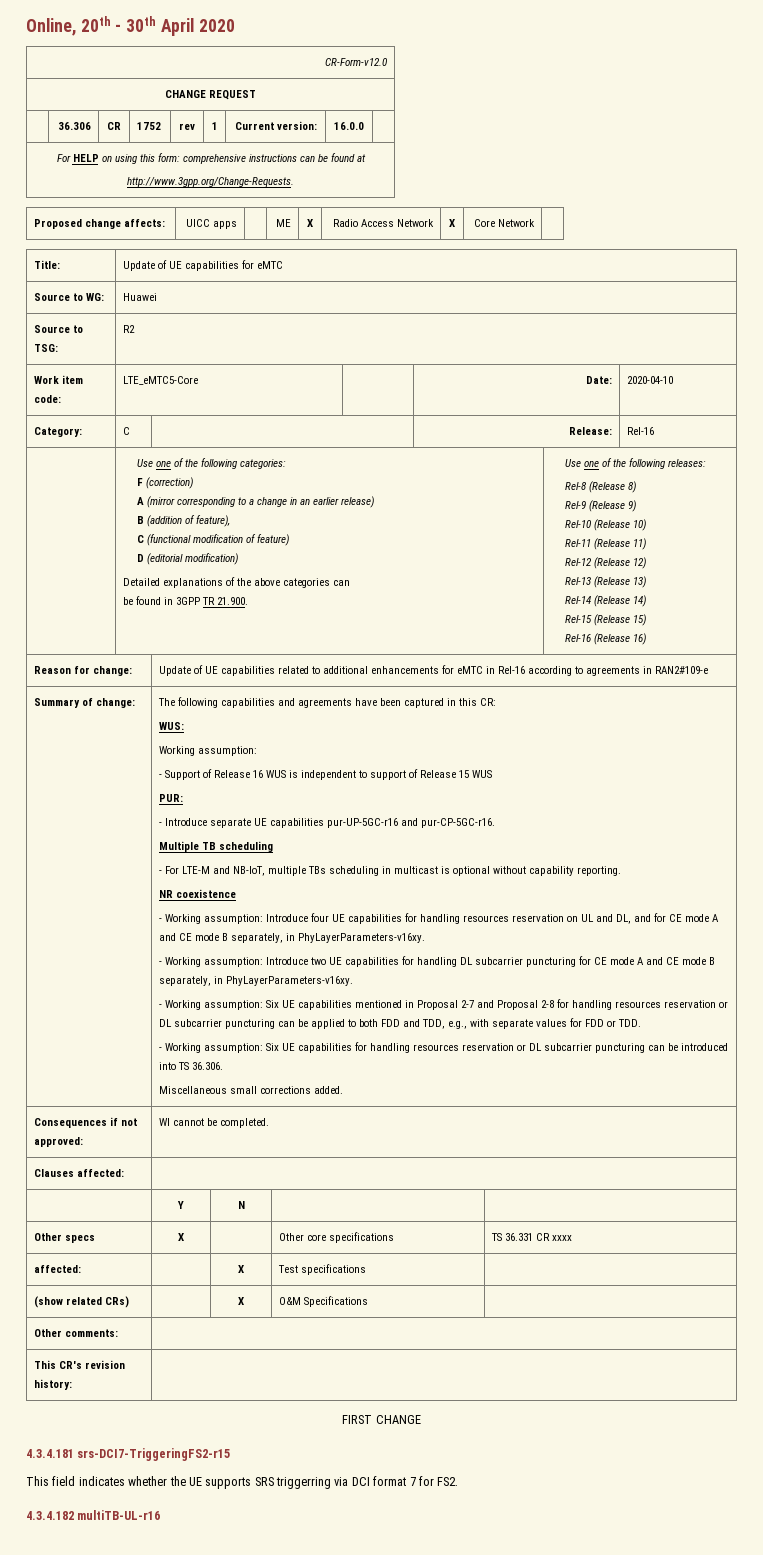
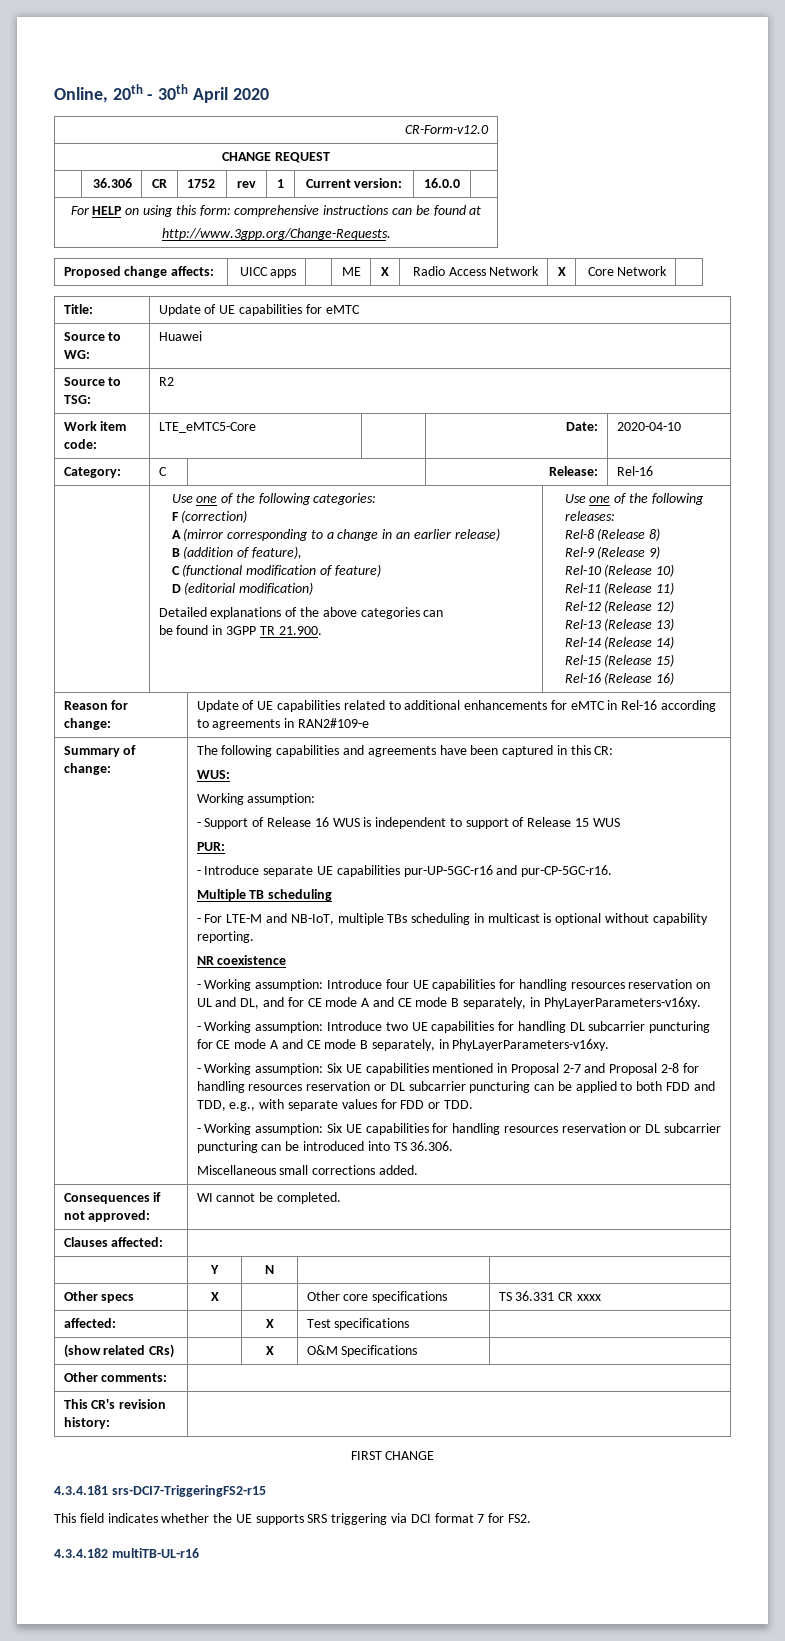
- This field indicates whether the UE supports SRS triggerring via DCI format 7 for FS2.
+ This field indicates whether the UE supports SRS triggering via DCI format 7 for FS2.

